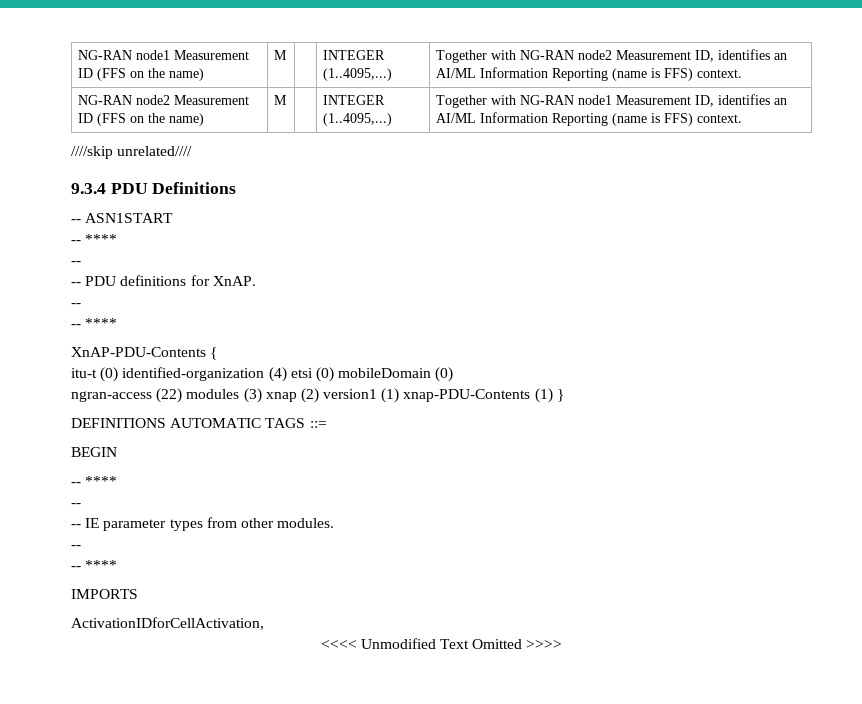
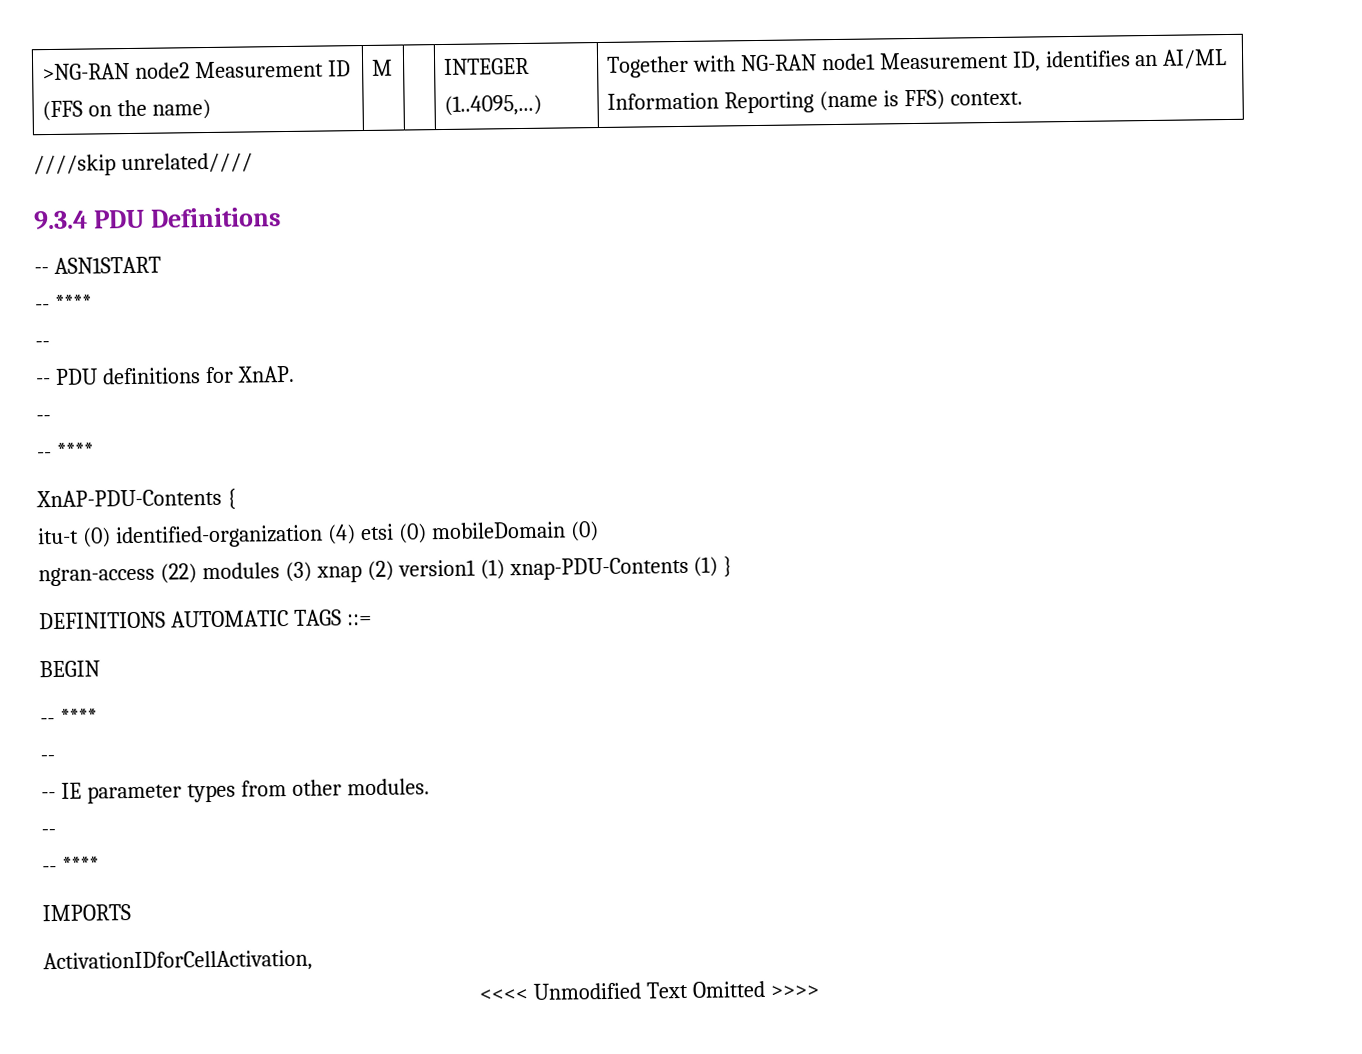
- NG-RAN node1 Measurement ID (FFS on the name) | M | | INTEGER (1..4095,...) | Together with NG-RAN node2 Measurement ID, identifies an AI/ML Information Reporting (name is FFS) context.
- NG-RAN node2 Measurement ID (FFS on the name) | M | | INTEGER (1..4095,...) | Together with NG-RAN node1 Measurement ID, identifies an AI/ML Information Reporting (name is FFS) context.
+ >NG-RAN node2 Measurement ID (FFS on the name) | M | | INTEGER (1..4095,...) | Together with NG-RAN node1 Measurement ID, identifies an AI/ML Information Reporting (name is FFS) context.

